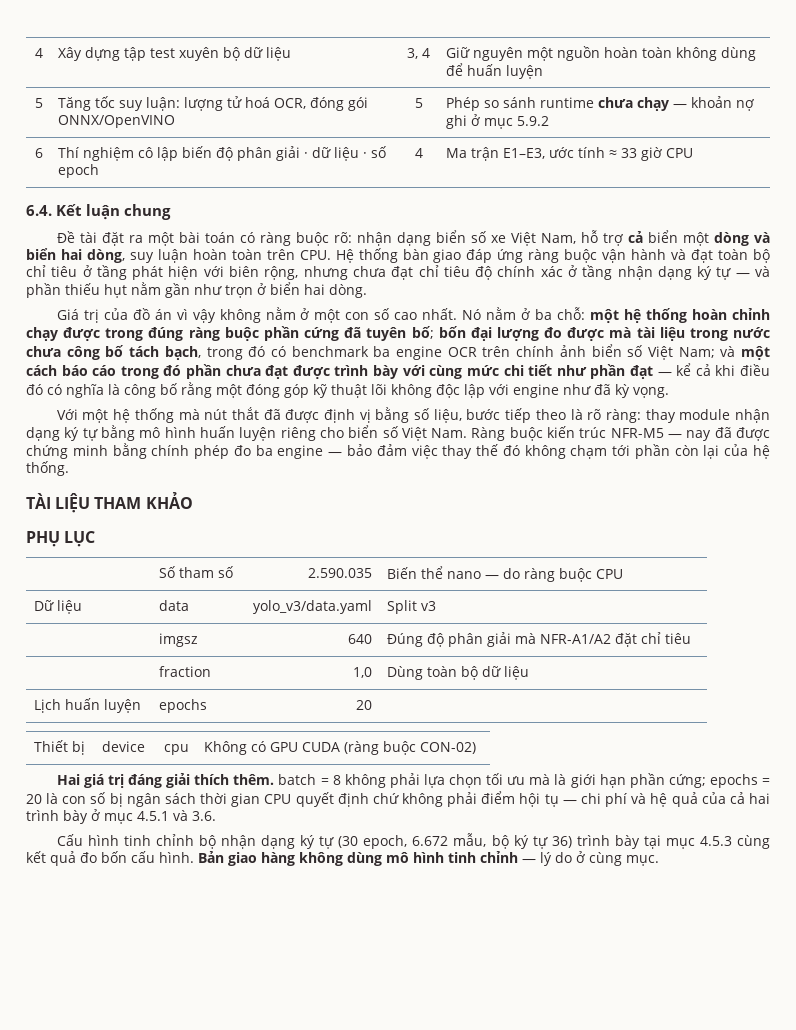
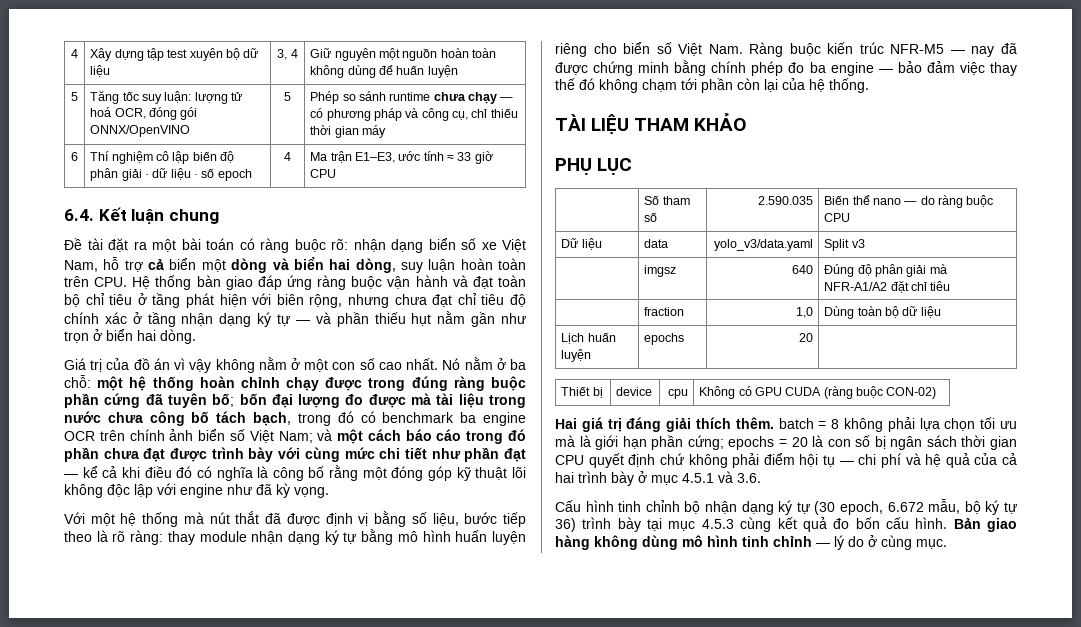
- 5 | Tăng tốc suy luận: lượng tử hoá OCR, đóng gói ONNX/OpenVINO | 5 | Phép so sánh runtime chưa chạy — khoản nợ ghi ở mục 5.9.2
+ 5 | Tăng tốc suy luận: lượng tử hoá OCR, đóng gói ONNX/OpenVINO | 5 | Phép so sánh runtime chưa chạy — có phương pháp và công cụ, chỉ thiếu thời gian máy

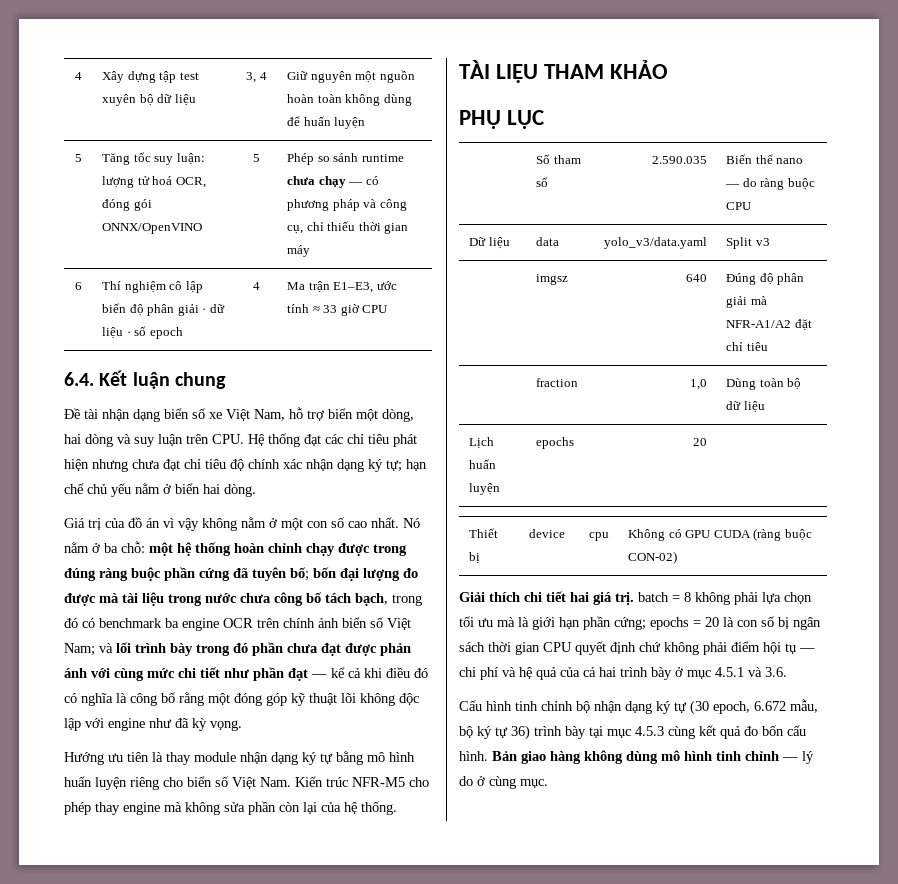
- Đề tài đặt ra một bài toán có ràng buộc rõ: nhận dạng biển số xe Việt Nam, hỗ trợ cả biển một dòng và biển hai dòng, suy luận hoàn toàn trên CPU. Hệ thống bàn giao đáp ứng ràng buộc vận hành và đạt toàn bộ chỉ tiêu ở tầng phát hiện với biên rộng, nhưng chưa đạt chỉ tiêu độ chính xác ở tầng nhận dạng ký tự — và phần thiếu hụt nằm gần như trọn ở biển hai dòng.
+ Đề tài nhận dạng biển số xe Việt Nam, hỗ trợ biển một dòng, hai dòng và suy luận trên CPU. Hệ thống đạt các chỉ tiêu phát hiện nhưng chưa đạt chỉ tiêu độ chính xác nhận dạng ký tự; hạn chế chủ yếu nằm ở biển hai dòng.
- và một cách báo cáo trong đó phần chưa đạt được trình bày với cùng mức chi tiết như phần đạt — kể cả khi điều đó có nghĩa là công bố rằng một đóng góp kỹ thuật lõi không độc lập với engine như đã kỳ vọng.
+ và lối trình bày trong đó phần chưa đạt được phản ánh với cùng mức chi tiết như phần đạt — kể cả khi điều đó có nghĩa là công bố rằng một đóng góp kỹ thuật lõi không độc lập với engine như đã kỳ vọng.
- Với một hệ thống mà nút thắt đã được định vị bằng số liệu, bước tiếp theo là rõ ràng: thay module nhận dạng ký tự bằng mô hình huấn luyện riêng cho biển số Việt Nam. Ràng buộc kiến trúc NFR-M5 — nay đã được chứng minh bằng chính phép đo ba engine — bảo đảm việc thay thế đó không chạm tới phần còn lại của hệ thống.
+ Hướng ưu tiên là thay module nhận dạng ký tự bằng mô hình huấn luyện riêng cho biển số Việt Nam. Kiến trúc NFR-M5 cho phép thay engine mà không sửa phần còn lại của hệ thống.
- Hai giá trị đáng giải thích thêm. batch = 8 không phải lựa chọn tối ưu mà là giới hạn phần cứng; epochs = 20 là con số bị ngân sách thời gian CPU quyết định chứ không phải điểm hội tụ — chi phí và hệ quả của cả hai trình bày ở mục 4.5.1 và 3.6.
+ Giải thích chi tiết hai giá trị. batch = 8 không phải lựa chọn tối ưu mà là giới hạn phần cứng; epochs = 20 là con số bị ngân sách thời gian CPU quyết định chứ không phải điểm hội tụ — chi phí và hệ quả của cả hai trình bày ở mục 4.5.1 và 3.6.

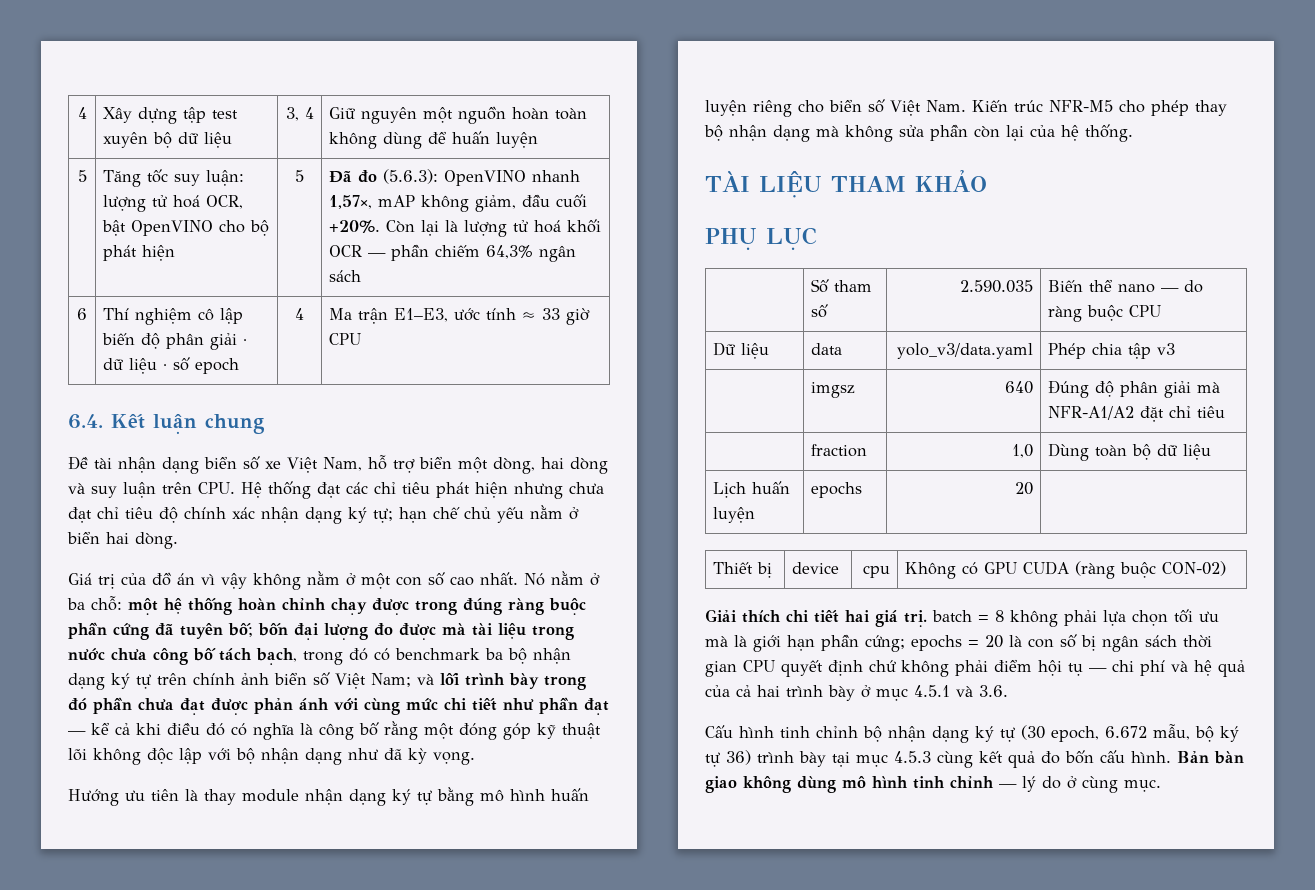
- Tăng tốc suy luận: lượng tử hoá OCR, đóng gói ONNX/OpenVINO | 5 | Phép so sánh runtime chưa chạy — có phương pháp và công cụ, chỉ thiếu thời gian máy
+ Tăng tốc suy luận: lượng tử hoá OCR, bật OpenVINO cho bộ phát hiện | 5 | Đã đo (5.6.3): OpenVINO nhanh 1,57×, mAP không giảm, đầu cuối +20%. Còn lại là lượng tử hoá khối OCR — phần chiếm 64,3% ngân sách
- bốn đại lượng đo được mà tài liệu trong nước chưa công bố tách bạch, trong đó có benchmark ba engine OCR trên chính ảnh biển số Việt Nam;
+ bốn đại lượng đo được mà tài liệu trong nước chưa công bố tách bạch, trong đó có benchmark ba bộ nhận dạng ký tự trên chính ảnh biển số Việt Nam;
- và lối trình bày trong đó phần chưa đạt được phản ánh với cùng mức chi tiết như phần đạt — kể cả khi điều đó có nghĩa là công bố rằng một đóng góp kỹ thuật lõi không độc lập với engine như đã kỳ vọng.
+ và lối trình bày trong đó phần chưa đạt được phản ánh với cùng mức chi tiết như phần đạt — kể cả khi điều đó có nghĩa là công bố rằng một đóng góp kỹ thuật lõi không độc lập với bộ nhận dạng như đã kỳ vọng.
- Hướng ưu tiên là thay module nhận dạng ký tự bằng mô hình huấn luyện riêng cho biển số Việt Nam. Kiến trúc NFR-M5 cho phép thay engine mà không sửa phần còn lại của hệ thống.
+ Hướng ưu tiên là thay module nhận dạng ký tự bằng mô hình huấn luyện riêng cho biển số Việt Nam. Kiến trúc NFR-M5 cho phép thay bộ nhận dạng mà không sửa phần còn lại của hệ thống.
- Dữ liệu | data | yolo_v3/data.yaml | Split v3
+ Dữ liệu | data | yolo_v3/data.yaml | Phép chia tập v3
- Bản giao hàng không dùng mô hình tinh chỉnh — lý do ở cùng mục.
+ Bản bàn giao không dùng mô hình tinh chỉnh — lý do ở cùng mục.

